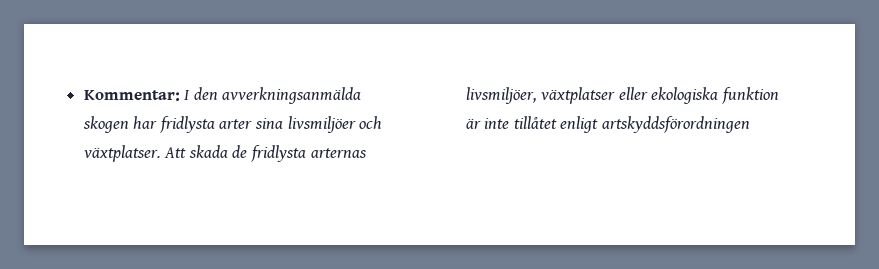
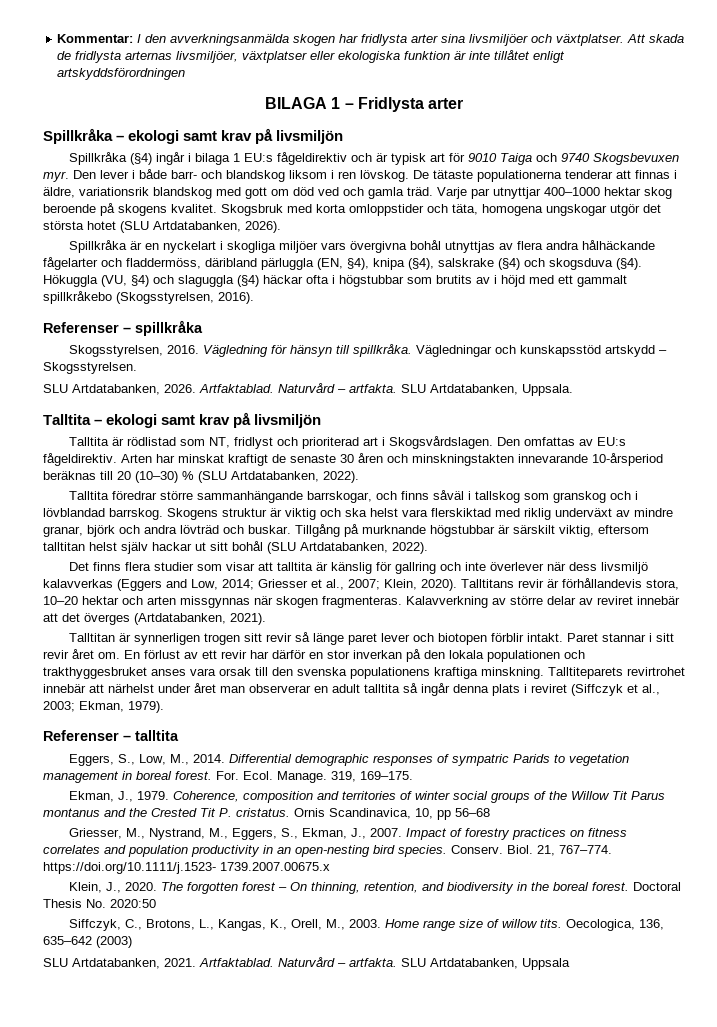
+ BILAGA 1 – Fridlysta arter
+ Spillkråka – ekologi samt krav på livsmiljön
+ Spillkråka (§4) ingår i bilaga 1 EU:s fågeldirektiv och är typisk art för 9010 Taiga och 9740 Skogsbevuxen myr. Den lever i både barr- och blandskog liksom i ren lövskog. De tätaste populationerna tenderar att finnas i äldre, variationsrik blandskog med gott om död ved och gamla träd. Varje par utnyttjar 400–1000 hektar skog beroende på skogens kvalitet. Skogsbruk med korta omloppstider och täta, homogena ungskogar utgör det största hotet (SLU Artdatabanken, 2026).
+ Spillkråka är en nyckelart i skogliga miljöer vars övergivna bohål utnyttjas av flera andra hålhäckande fågelarter och fladdermöss, däribland pärluggla (EN, §4), knipa (§4), salskrake (§4) och skogsduva (§4). Hökuggla (VU, §4) och slaguggla (§4) häckar ofta i högstubbar som brutits av i höjd med ett gammalt spillkråkebo (Skogsstyrelsen, 2016).
+ Referenser – spillkråka
+ Skogsstyrelsen, 2016. Vägledning för hänsyn till spillkråka. Vägledningar och kunskapsstöd artskydd – Skogsstyrelsen.
+ SLU Artdatabanken, 2026. Artfaktablad. Naturvård – artfakta. SLU Artdatabanken, Uppsala.
+ Talltita – ekologi samt krav på livsmiljön
+ Talltita är rödlistad som NT, fridlyst och prioriterad art i Skogsvårdslagen. Den omfattas av EU:s fågeldirektiv. Arten har minskat kraftigt de senaste 30 åren och minskningstakten innevarande 10-årsperiod beräknas till 20 (10–30) % (SLU Artdatabanken, 2022).
+ Talltita föredrar större sammanhängande barrskogar, och finns såväl i tallskog som granskog och i lövblandad barrskog. Skogens struktur är viktig och ska helst vara flerskiktad med riklig underväxt av mindre granar, björk och andra lövträd och buskar. Tillgång på murknande högstubbar är särskilt viktig, eftersom talltitan helst själv hackar ut sitt bohål (SLU Artdatabanken, 2022).
+ Det finns flera studier som visar att talltita är känslig för gallring och inte överlever när dess livsmiljö kalavverkas (Eggers and Low, 2014; Griesser et al., 2007; Klein, 2020). Talltitans revir är förhållandevis stora, 10–20 hektar och arten missgynnas när skogen fragmenteras. Kalavverkning av större delar av reviret innebär att det överges (Artdatabanken, 2021).
+ Talltitan är synnerligen trogen sitt revir så länge paret lever och biotopen förblir intakt. Paret stannar i sitt revir året om. En förlust av ett revir har därför en stor inverkan på den lokala populationen och trakthyggesbruket anses vara orsak till den svenska populationens kraftiga minskning. Talltiteparets revirtrohet innebär att närhelst under året man observerar en adult talltita så ingår denna plats i reviret (Siffczyk et al., 2003; Ekman, 1979).
+ Referenser – talltita
+ Eggers, S., Low, M., 2014. Differential demographic responses of sympatric Parids to vegetation management in boreal forest. For. Ecol. Manage. 319, 169–175.
+ Ekman, J., 1979. Coherence, composition and territories of winter social groups of the Willow Tit Parus montanus and the Crested Tit P. cristatus. Ornis Scandinavica, 10, pp 56–68
+ Griesser, M., Nystrand, M., Eggers, S., Ekman, J., 2007. Impact of forestry practices on fitness correlates and population productivity in an open-nesting bird species. Conserv. Biol. 21, 767–774. https://doi.org/10.1111/j.1523- 1739.2007.00675.x
+ Klein, J., 2020. The forgotten forest – On thinning, retention, and biodiversity in the boreal forest. Doctoral Thesis No. 2020:50
+ Siffczyk, C., Brotons, L., Kangas, K., Orell, M., 2003. Home range size of willow tits. Oecologica, 136, 635–642 (2003)
+ SLU Artdatabanken, 2021. Artfaktablad. Naturvård – artfakta. SLU Artdatabanken, Uppsala

